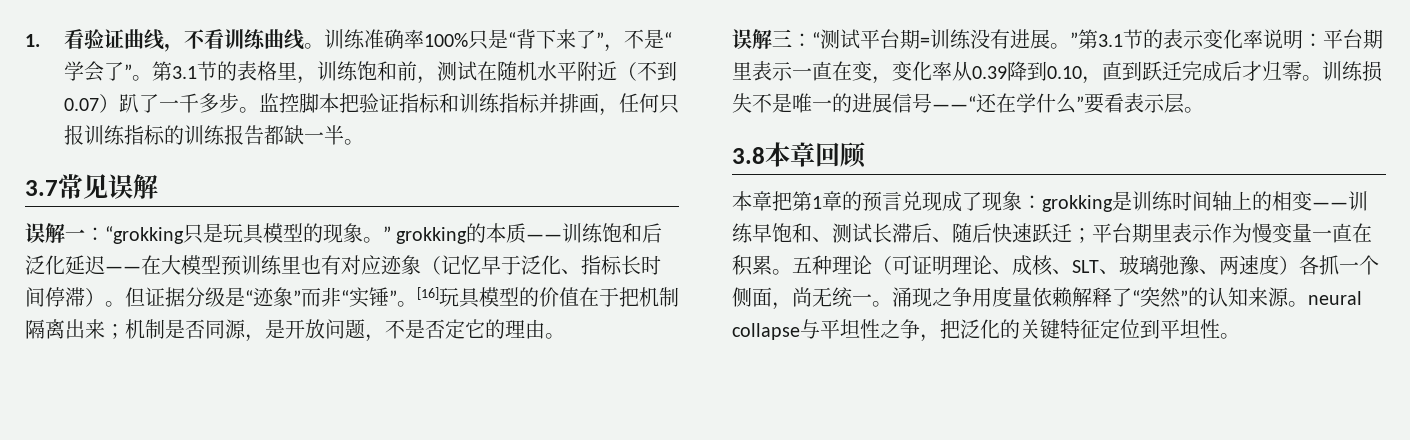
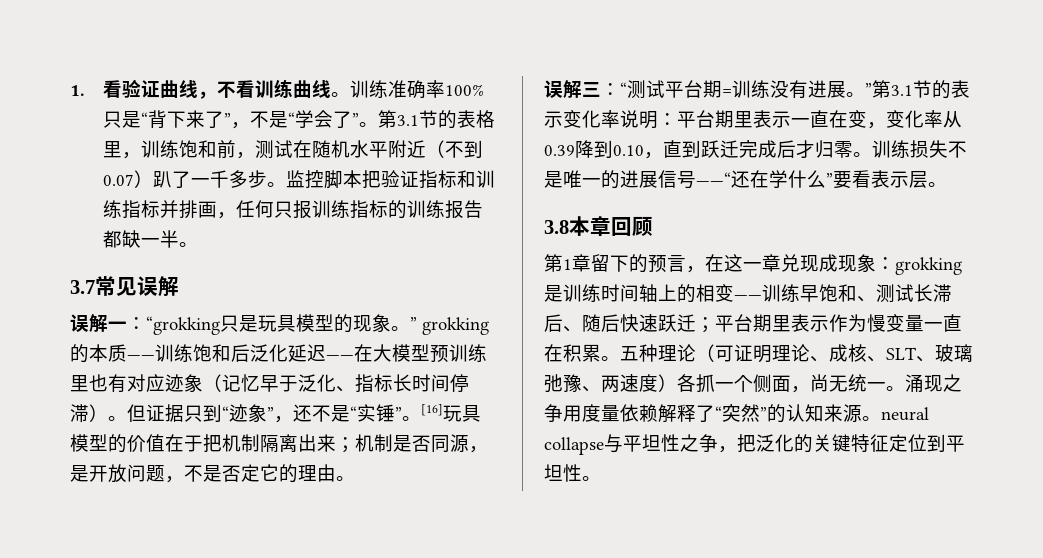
- 但证据分级是“迹象”而非“实锤”。
+ 但证据只到“迹象”，还不是“实锤”。
- 本章把第1章的预言兑现成了现象：grokking是训练时间轴上的相变——训练早饱和、测试长滞后、随后快速跃迁；平台期里表示作为慢变量一直在积累。
+ 第1章留下的预言，在这一章兑现成现象：grokking是训练时间轴上的相变——训练早饱和、测试长滞后、随后快速跃迁；平台期里表示作为慢变量一直在积累。

